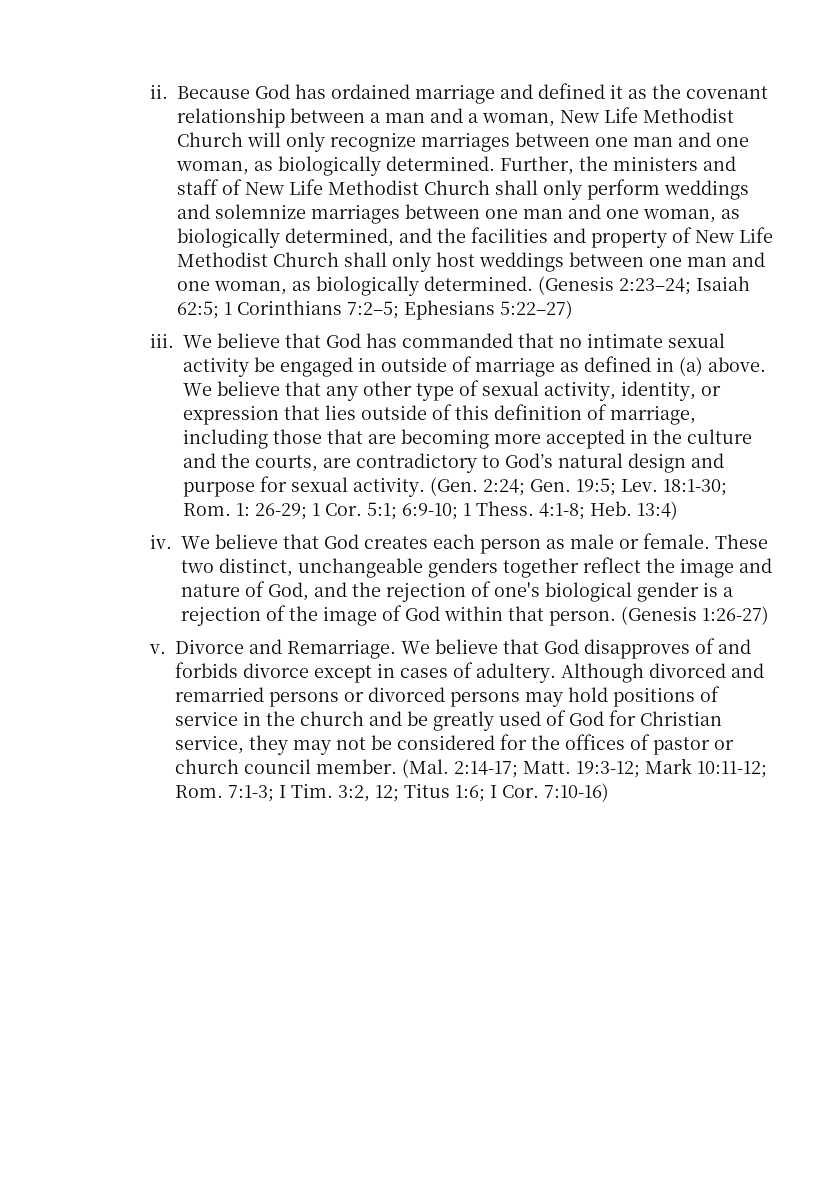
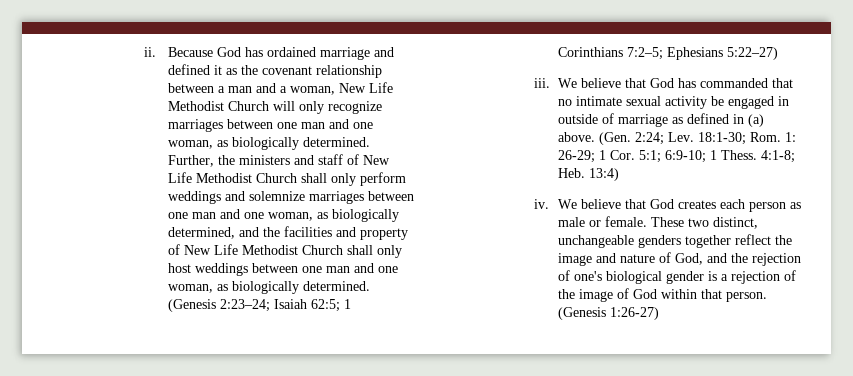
- We believe that any other type of sexual activity, identity, or expression that lies outside of this definition of marriage, including those that are becoming more accepted in the culture and the courts, are contradictory to God’s natural design and purpose for sexual activity. (Gen. 2:24; Gen. 19:5; Lev. 18:1-30; Rom. 1: 26-29; 1 Cor. 5:1; 6:9-10; 1 Thess.
+ (Gen. 2:24; Lev. 18:1-30; Rom. 1: 26-29; 1 Cor. 5:1; 6:9-10; 1 Thess.
- v. Divorce and Remarriage. We believe that God disapproves of and forbids divorce except in cases of adultery. Although divorced and remarried persons or divorced persons may hold positions of service in the church and be greatly used of God for Christian service, they may not be considered for the offices of pastor or church council member. (Mal. 2:14-17; Matt. 19:3-12; Mark 10:11-12; Rom. 7:1-3; I Tim. 3:2, 12; Titus 1:6; I Cor. 7:10-16)

